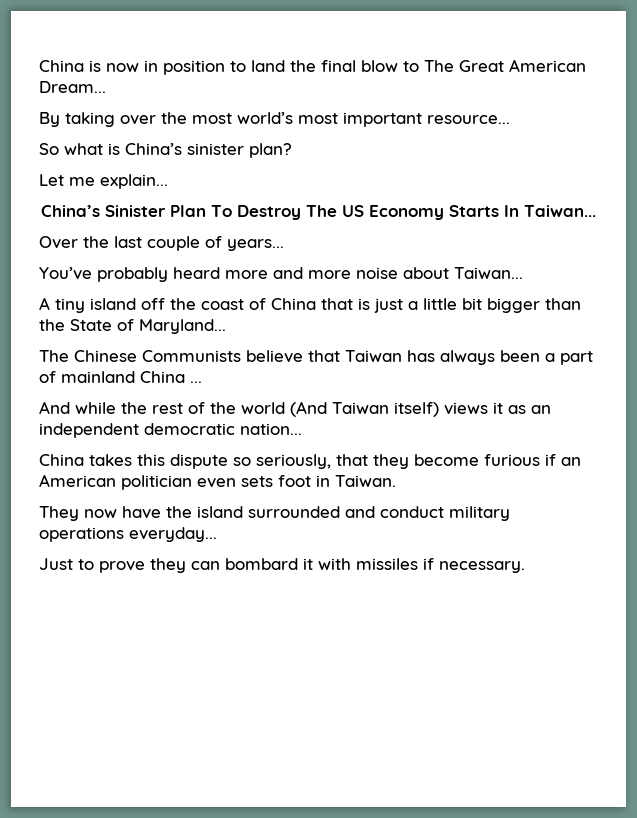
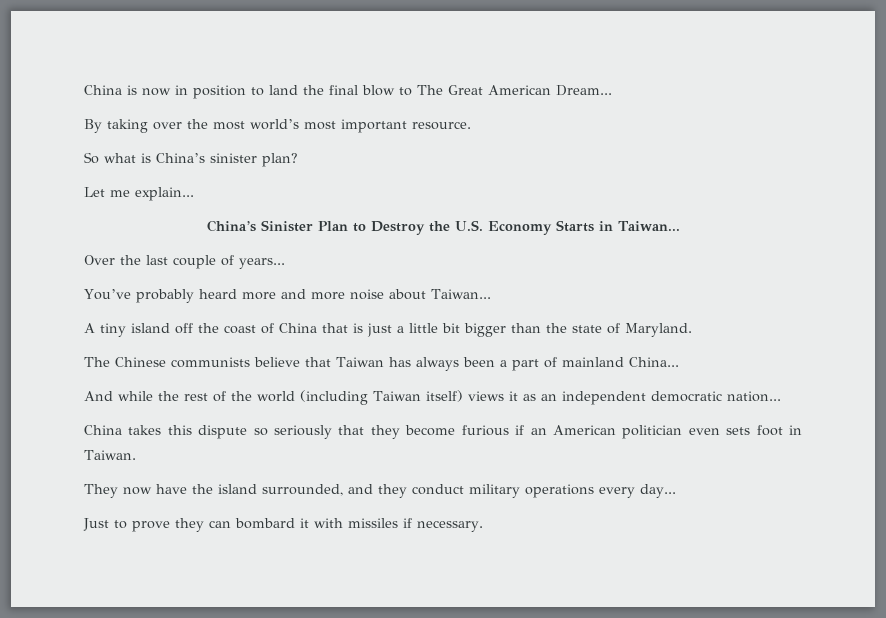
- By taking over the most world’s most important resource...
+ By taking over the most world’s most important resource.
- China’s Sinister Plan To Destroy The US Economy Starts In Taiwan...
+ China’s Sinister Plan to Destroy the U.S. Economy Starts in Taiwan...
- A tiny island off the coast of China that is just a little bit bigger than the State of Maryland...
+ A tiny island off the coast of China that is just a little bit bigger than the state of Maryland.
- The Chinese Communists believe that Taiwan has always been a part of mainland China ...
+ The Chinese communists believe that Taiwan has always been a part of mainland China...
- And while the rest of the world (And Taiwan itself) views it as an independent democratic nation...
+ And while the rest of the world (including Taiwan itself) views it as an independent democratic nation...
- China takes this dispute so seriously, that they become furious if an American politician even sets foot in Taiwan.
+ China takes this dispute so seriously that they become furious if an American politician even sets foot in Taiwan.
- They now have the island surrounded and conduct military operations everyday...
+ They now have the island surrounded, and they conduct military operations every day...

